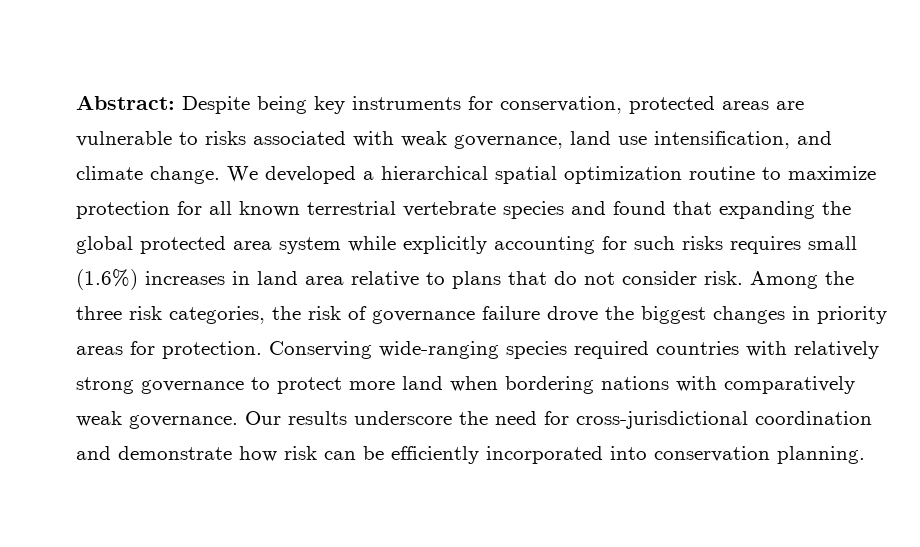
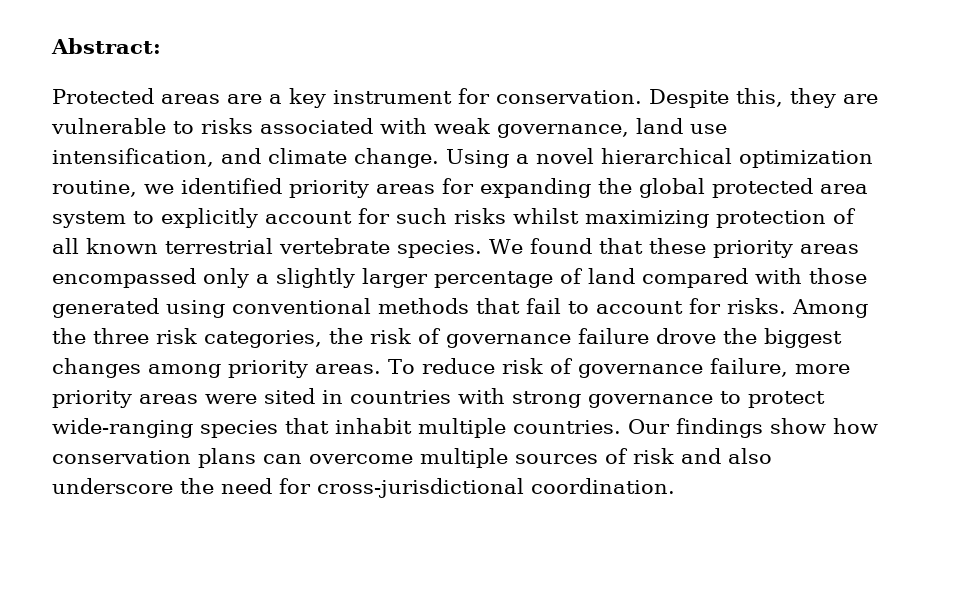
- Abstract: Despite being key instruments for conservation, protected areas are vulnerable to risks associated with weak governance, land use intensification, and climate change.
+ Abstract:
+ Protected areas are a key instrument for conservation. Despite this, they are vulnerable to risks associated with weak governance, land use intensification, and climate change.
- We developed a hierarchical spatial optimization routine to maximize protection for all known terrestrial vertebrate species and found that expanding the global protected area system while explicitly accounting for such risks requires small (1.6%) increases in land area relative to plans that do not consider risk.
+ Using a novel hierarchical optimization routine, we identified priority areas for expanding the global protected area system to explicitly account for such risks whilst maximizing protection of all known terrestrial vertebrate species. We found that these priority areas encompassed only a slightly larger percentage of land compared with those generated using conventional methods that fail to account for risks.
- Among the three risk categories, the risk of governance failure drove the biggest changes in priority areas for protection. Conserving wide-ranging species required countries with relatively strong governance to protect more land when bordering nations with comparatively weak governance. Our results underscore the need for cross-jurisdictional coordination and demonstrate how risk can be efficiently incorporated into conservation planning.
+ Among the three risk categories, the risk of governance failure drove the biggest changes among priority areas. To reduce risk of governance failure, more priority areas were sited in countries with strong governance to protect wide-ranging species that inhabit multiple countries. Our findings show how conservation plans can overcome multiple sources of risk and also underscore the need for cross-jurisdictional coordination.

